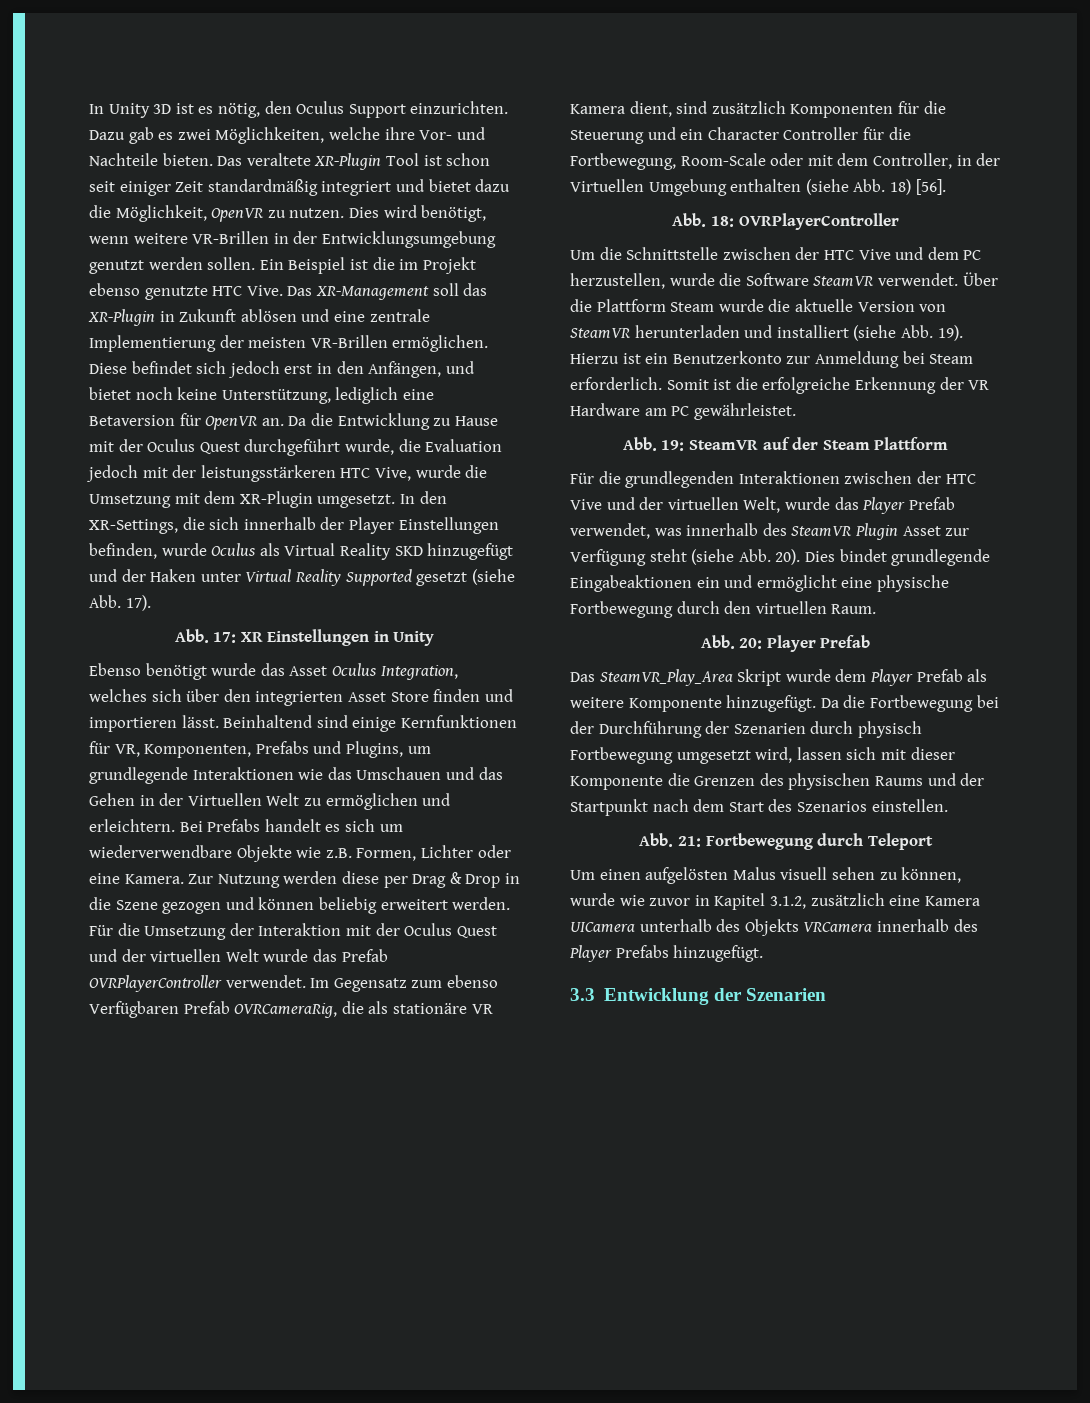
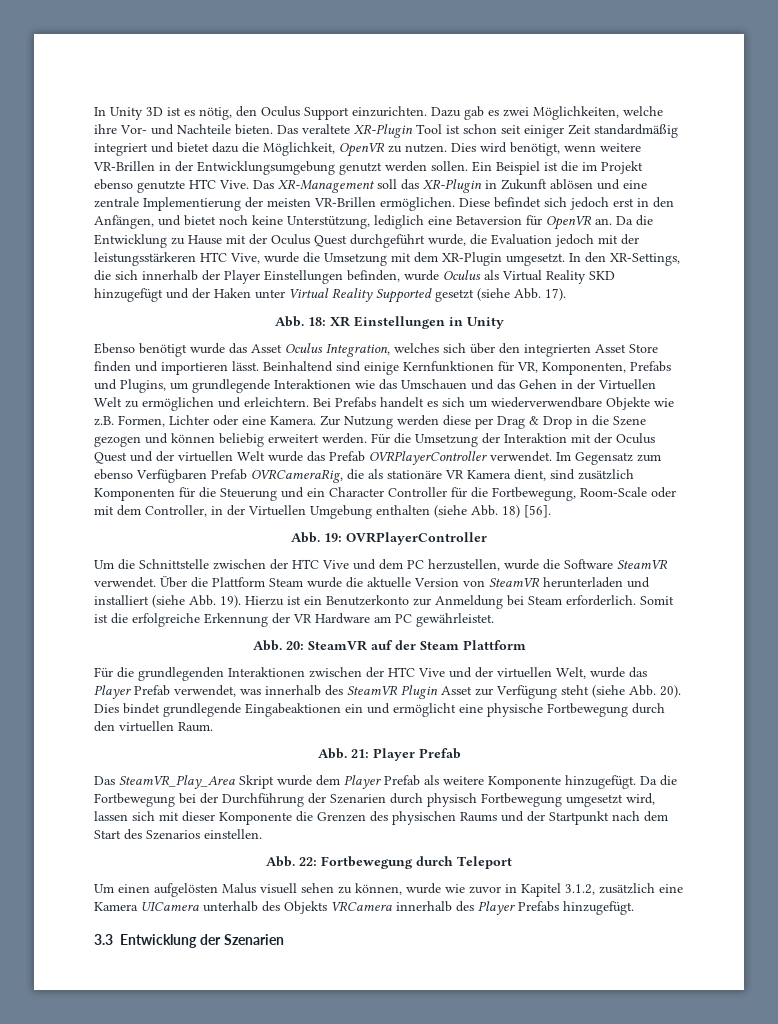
- Abb. 17: XR Einstellungen in Unity
+ Abb. 18: XR Einstellungen in Unity
- Abb. 18: OVRPlayerController
+ Abb. 19: OVRPlayerController
- Abb. 19: SteamVR auf der Steam Plattform
+ Abb. 20: SteamVR auf der Steam Plattform
- Abb. 20: Player Prefab
+ Abb. 21: Player Prefab
- Abb. 21: Fortbewegung durch Teleport
+ Abb. 22: Fortbewegung durch Teleport

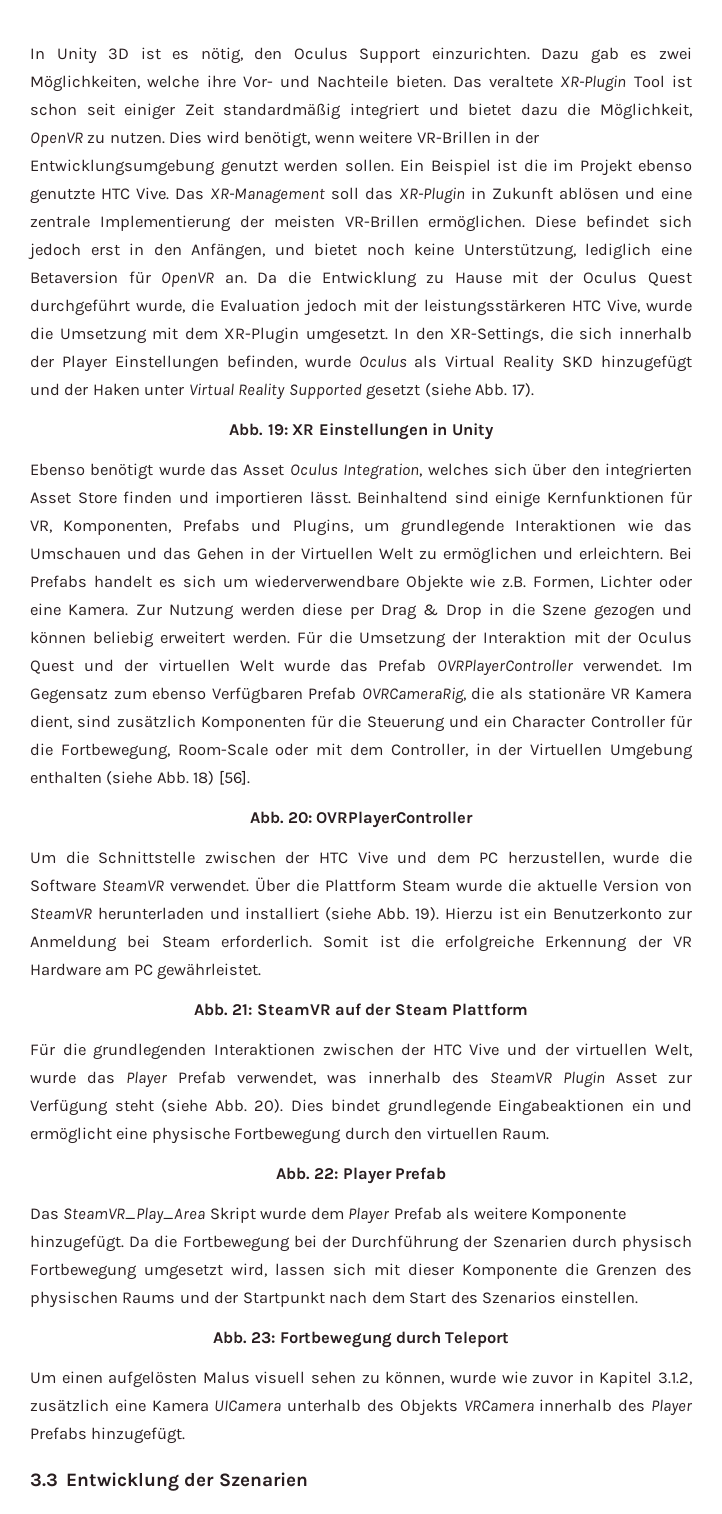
- Abb. 18: XR Einstellungen in Unity
+ Abb. 19: XR Einstellungen in Unity
- Abb. 19: OVRPlayerController
+ Abb. 20: OVRPlayerController
- Abb. 20: SteamVR auf der Steam Plattform
+ Abb. 21: SteamVR auf der Steam Plattform
- Abb. 21: Player Prefab
+ Abb. 22: Player Prefab
- Abb. 22: Fortbewegung durch Teleport
+ Abb. 23: Fortbewegung durch Teleport

